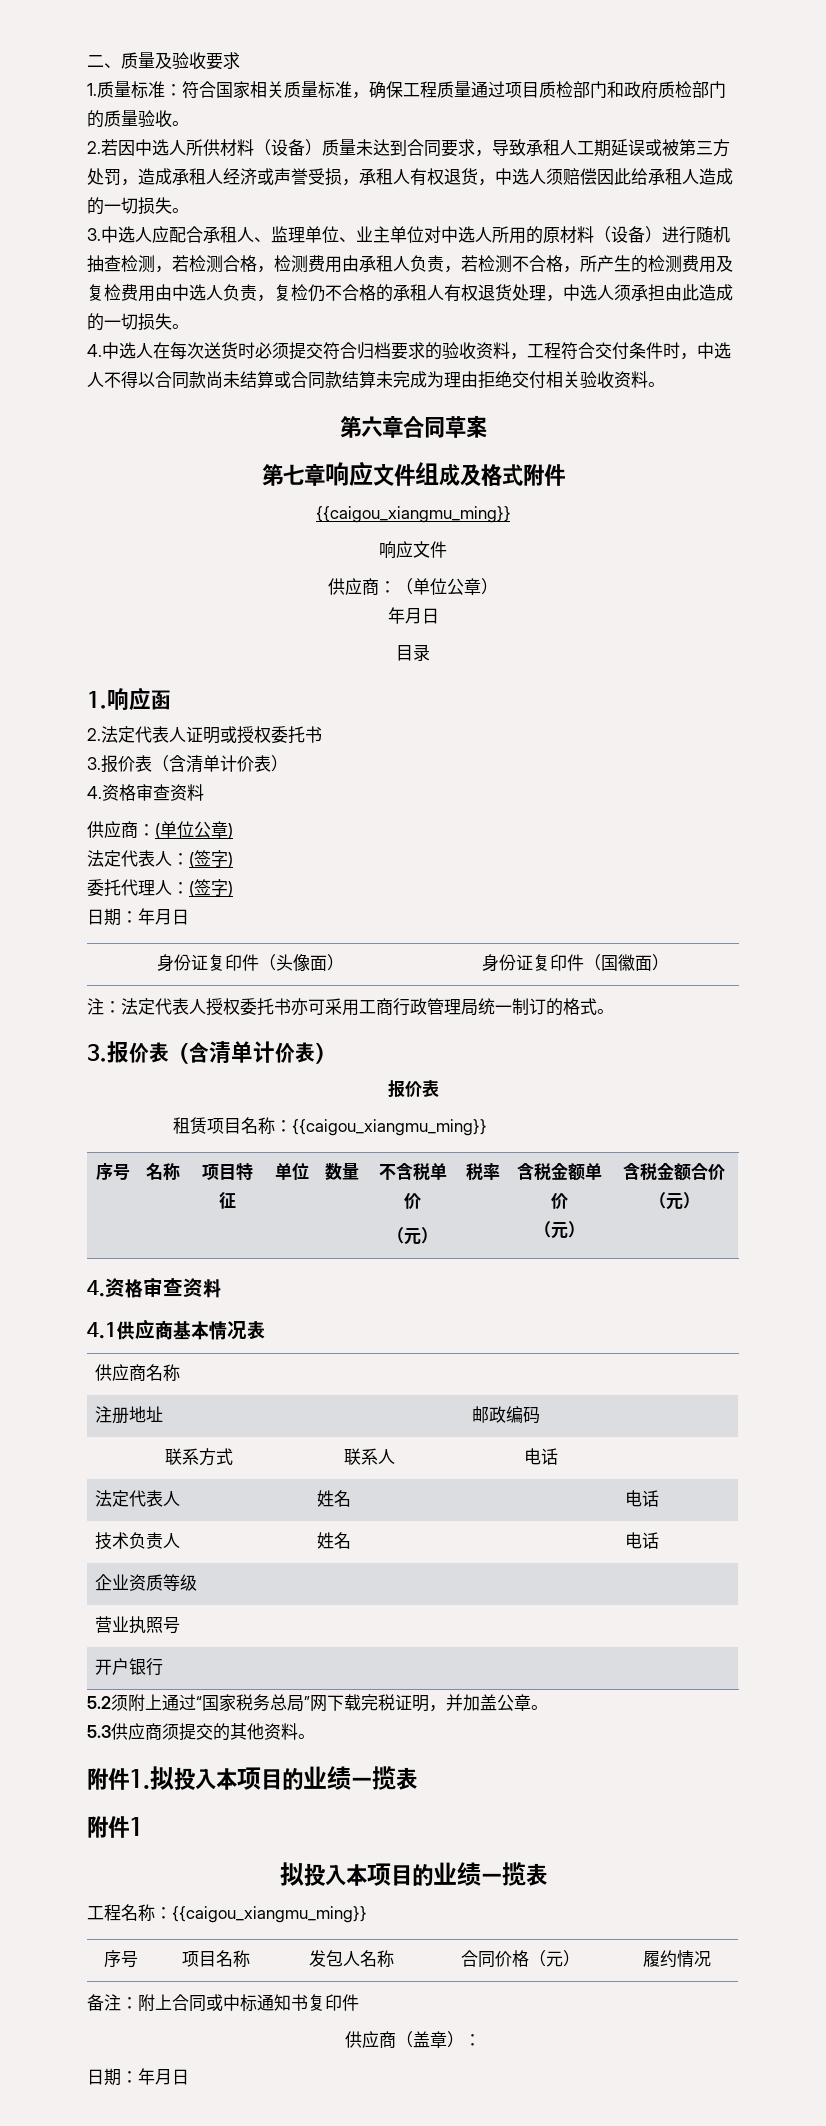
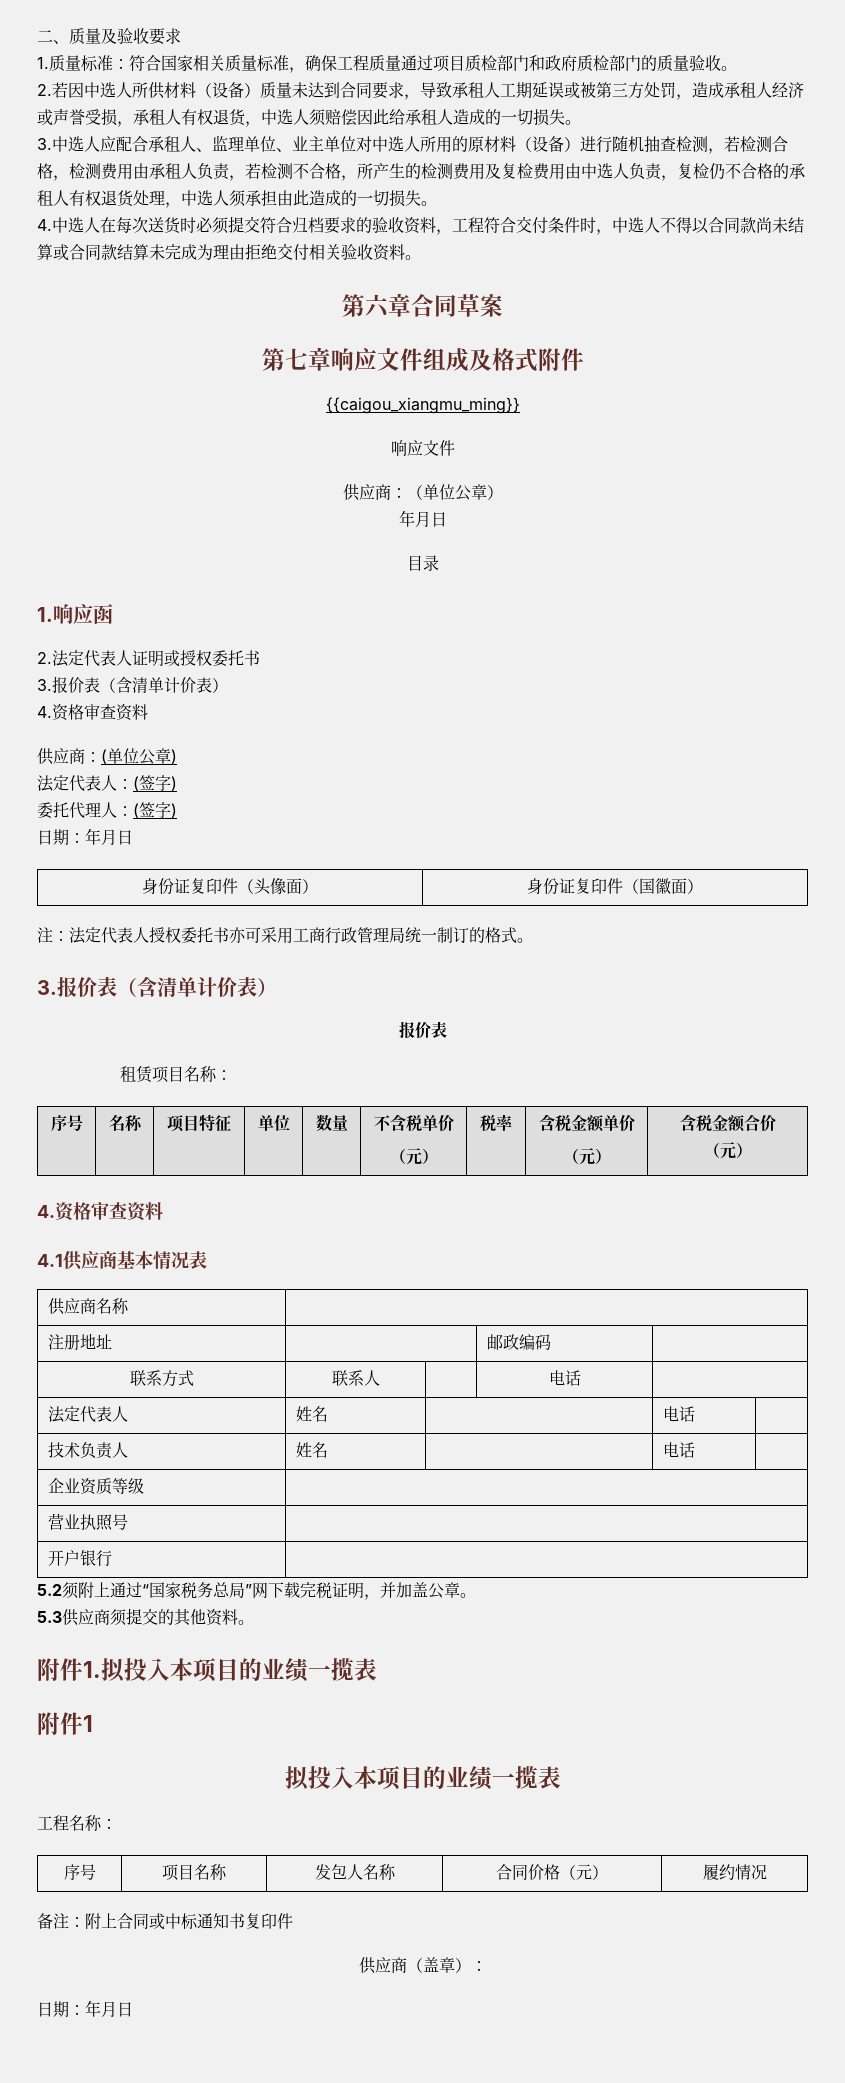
- 租赁项目名称：{{caigou_xiangmu_ming}}
+ 租赁项目名称：
- 工程名称：{{caigou_xiangmu_ming}}
+ 工程名称：

